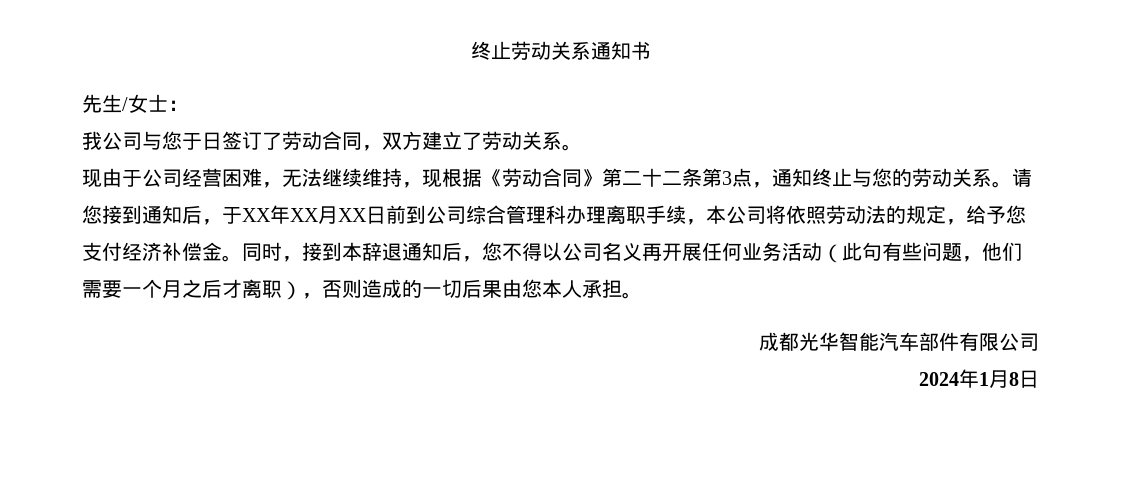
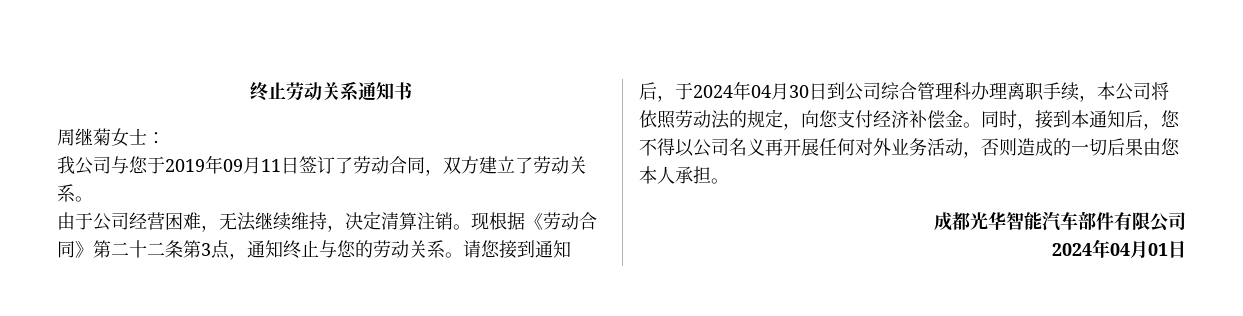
- 先生/女士：
+ 周继菊女士：
- 我公司与您于日签订了劳动合同，双方建立了劳动关系。
+ 我公司与您于2019年09月11日签订了劳动合同，双方建立了劳动关系。
- 现由于公司经营困难，无法继续维持，现根据《劳动合同》第二十二条第3点，通知终止与您的劳动关系。
+ 由于公司经营困难，无法继续维持，决定清算注销。现根据《劳动合同》第二十二条第3点，通知终止与您的劳动关系。
- 请您接到通知后，于XX年XX月XX日前到公司综合管理科办理离职手续，本公司将依照劳动法的规定，给予您支付经济补偿金。
+ 请您接到通知后，于2024年04月30日到公司综合管理科办理离职手续，本公司将依照劳动法的规定，向您支付经济补偿金。
- 同时，接到本辞退通知后，您不得以公司名义再开展任何业务活动（此句有些问题，他们需要一个月之后才离职），否则造成的一切后果由您本人承担。
+ 同时，接到本通知后，您不得以公司名义再开展任何对外业务活动，否则造成的一切后果由您本人承担。
- 2024年1月8日
+ 2024年04月01日

